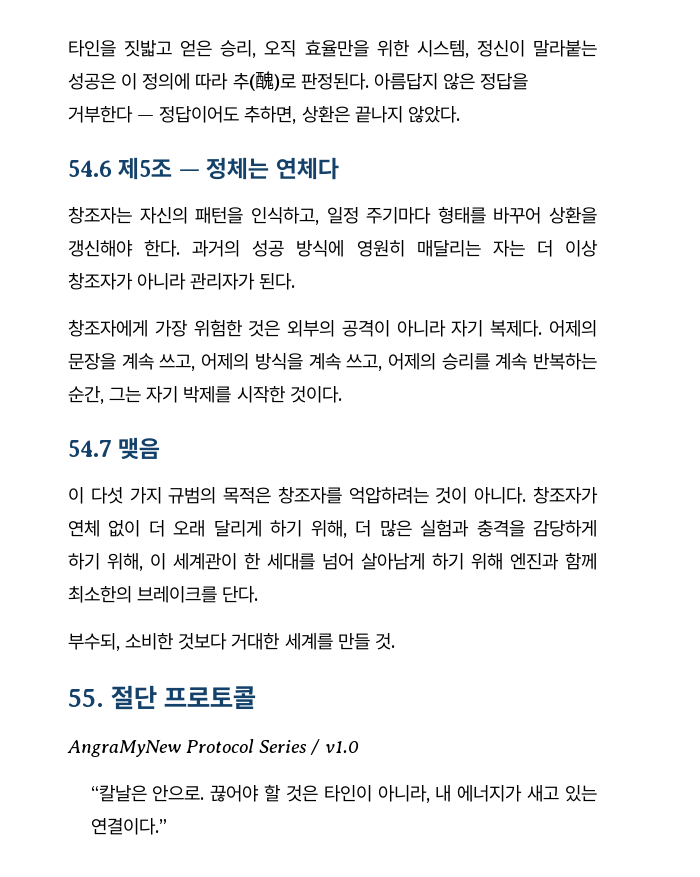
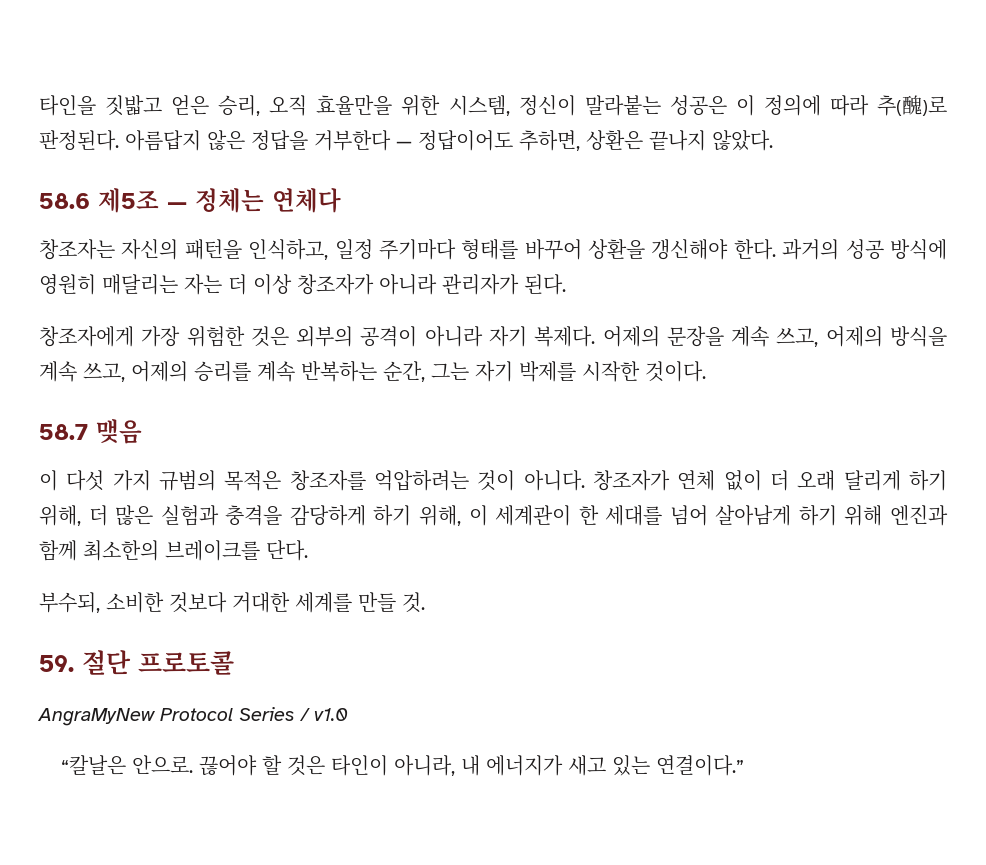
- 54.6 제5조 — 정체는 연체다
+ 58.6 제5조 — 정체는 연체다
- 54.7 맺음
+ 58.7 맺음
- 55. 절단 프로토콜
+ 59. 절단 프로토콜

